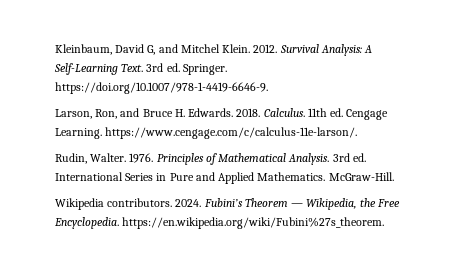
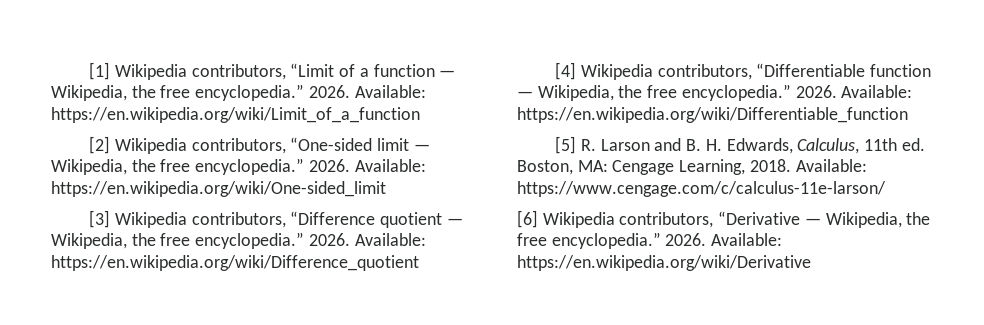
- Kleinbaum, David G, and Mitchel Klein. 2012. Survival Analysis: A Self-Learning Text. 3rd ed. Springer. https://doi.org/10.1007/978-1-4419-6646-9.
- Larson, Ron, and Bruce H. Edwards. 2018. Calculus. 11th ed. Cengage Learning. https://www.cengage.com/c/calculus-11e-larson/.
- Rudin, Walter. 1976. Principles of Mathematical Analysis. 3rd ed. International Series in Pure and Applied Mathematics. McGraw-Hill.
- Wikipedia contributors. 2024. Fubini’s Theorem — Wikipedia, the Free Encyclopedia. https://en.wikipedia.org/wiki/Fubini%27s_theorem.
+ [1] Wikipedia contributors, “Limit of a function — Wikipedia, the free encyclopedia.” 2026. Available: https://en.wikipedia.org/wiki/Limit_of_a_function
+ [2] Wikipedia contributors, “One-sided limit — Wikipedia, the free encyclopedia.” 2026. Available: https://en.wikipedia.org/wiki/One-sided_limit
+ [3] Wikipedia contributors, “Difference quotient — Wikipedia, the free encyclopedia.” 2026. Available: https://en.wikipedia.org/wiki/Difference_quotient
+ [4] Wikipedia contributors, “Differentiable function — Wikipedia, the free encyclopedia.” 2026. Available: https://en.wikipedia.org/wiki/Differentiable_function
+ [5] R. Larson and B. H. Edwards, Calculus, 11th ed. Boston, MA: Cengage Learning, 2018. Available: https://www.cengage.com/c/calculus-11e-larson/
+ [6] Wikipedia contributors, “Derivative — Wikipedia, the free encyclopedia.” 2026. Available: https://en.wikipedia.org/wiki/Derivative

